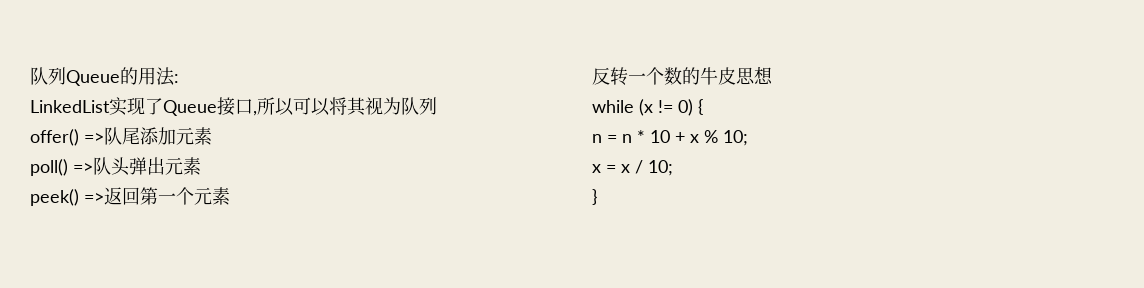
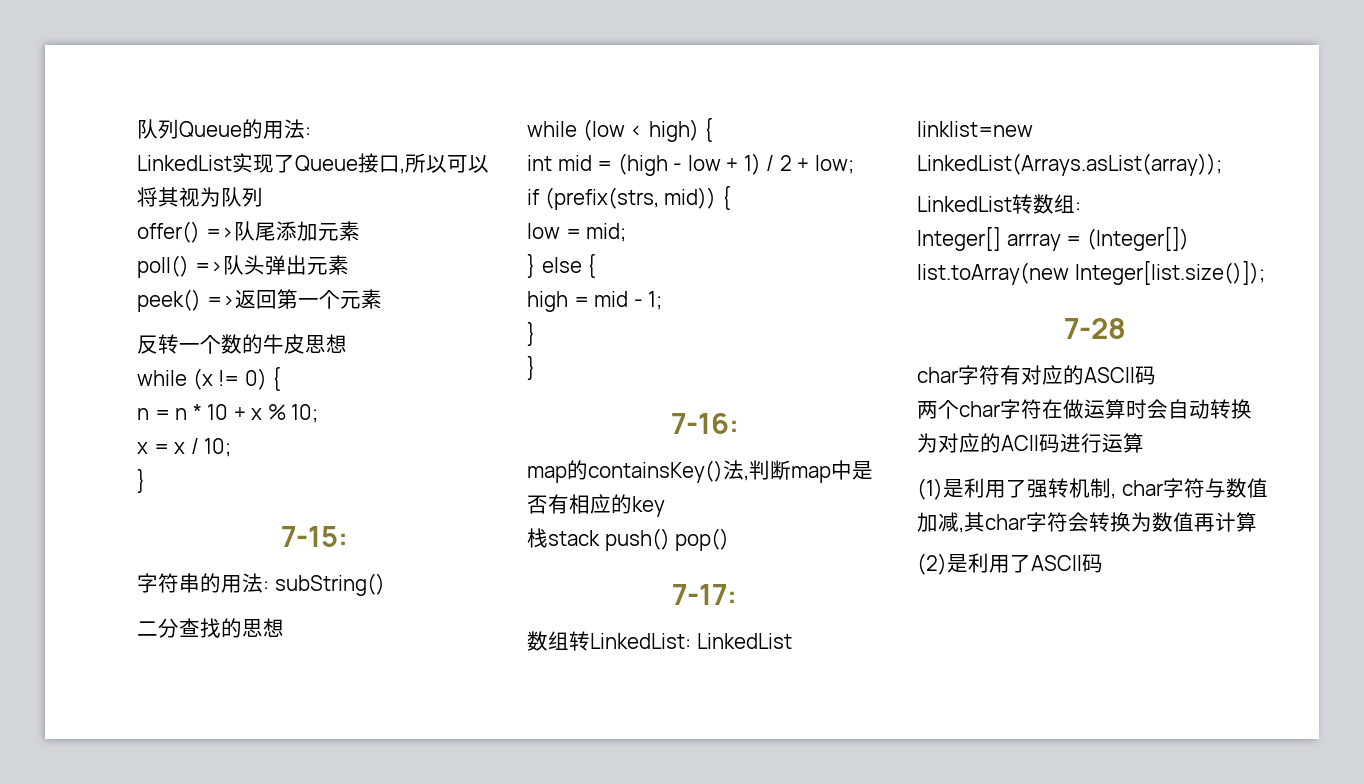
+ 7-15:
+ 字符串的用法: subString()
+ 二分查找的思想
+ while (low < high) {
+ int mid = (high - low + 1) / 2 + low;
+ if (prefix(strs, mid)) {
+ low = mid;
+ } else {
+ high = mid - 1;
+ }
+ }
+ 7-16:
+ map的containsKey()法,判断map中是否有相应的key
+ 栈stack push() pop()
+ 7-17:
+ 数组转LinkedList: LinkedList linklist=new LinkedList(Arrays.asList(array));
+ LinkedList转数组:
+ Integer[] arrray = (Integer[]) list.toArray(new Integer[list.size()]);
+ 7-28
+ char字符有对应的ASCII码
+ 两个char字符在做运算时会自动转换为对应的ACII码进行运算
+ (1)是利用了强转机制, char字符与数值加减,其char字符会转换为数值再计算
+ (2)是利用了ASCII码

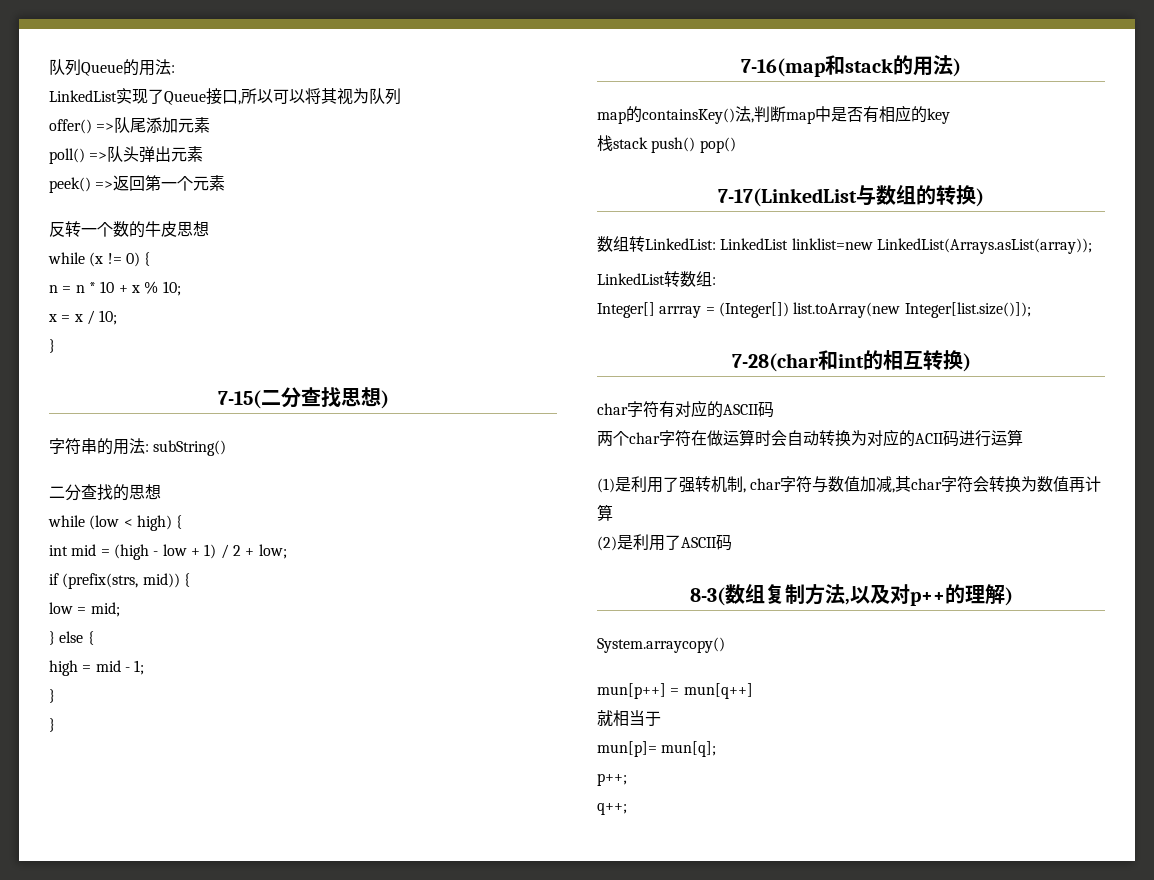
- 7-15:
+ 7-15(二分查找思想)
- 7-16:
+ 7-16(map和stack的用法)
- 7-17:
+ 7-17(LinkedList与数组的转换)
- 7-28
+ 7-28(char和int的相互转换)
+ 8-3(数组复制方法,以及对p++的理解)
+ System.arraycopy()
+ mun[p++] = mun[q++]
+ 就相当于
+ mun[p]= mun[q];
+ p++;
+ q++;

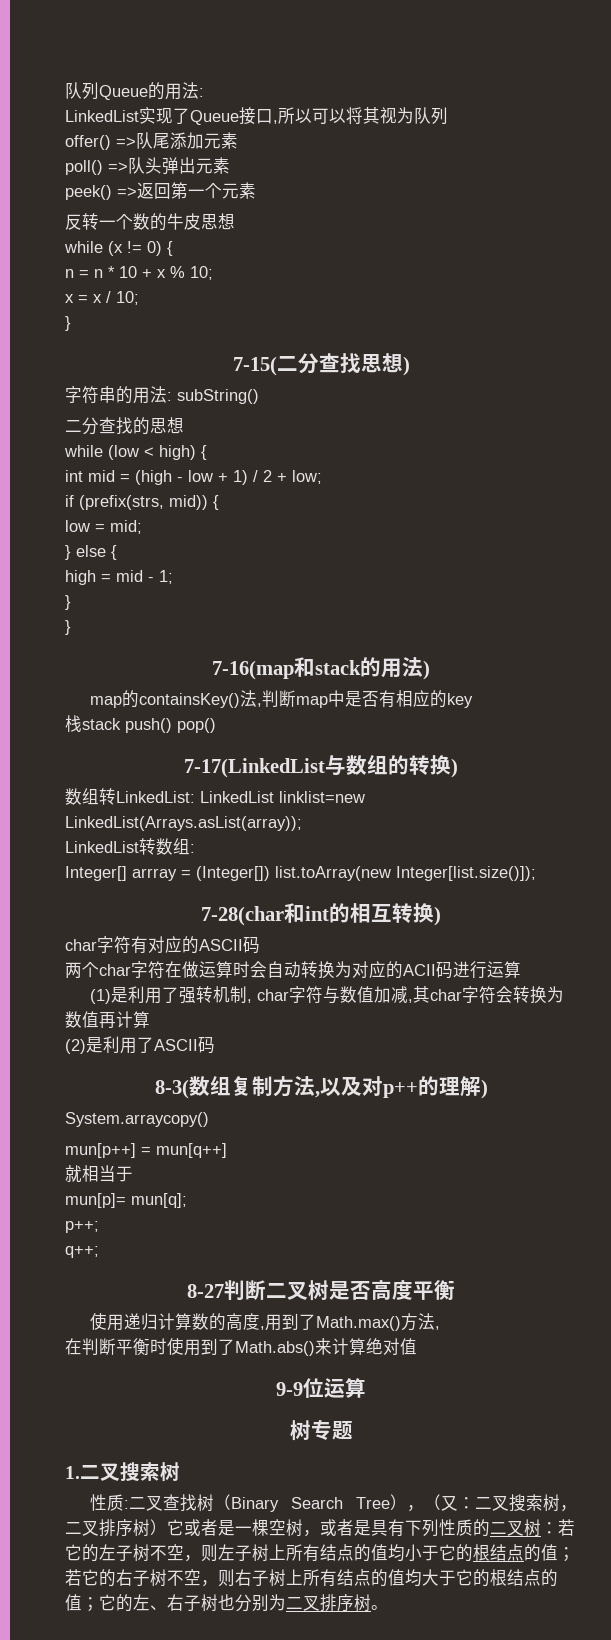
+ 8-27判断二叉树是否高度平衡
+ 使用递归计算数的高度,用到了Math.max()方法,
+ 在判断平衡时使用到了Math.abs()来计算绝对值
+ 9-9位运算
+ 树专题
+ 1.二叉搜索树
+ 性质:二叉查找树（Binary Search Tree），（又：二叉搜索树，二叉排序树）它或者是一棵空树，或者是具有下列性质的二叉树：若它的左子树不空，则左子树上所有结点的值均小于它的根结点的值；若它的右子树不空，则右子树上所有结点的值均大于它的根结点的值；它的左、右子树也分别为二叉排序树。

